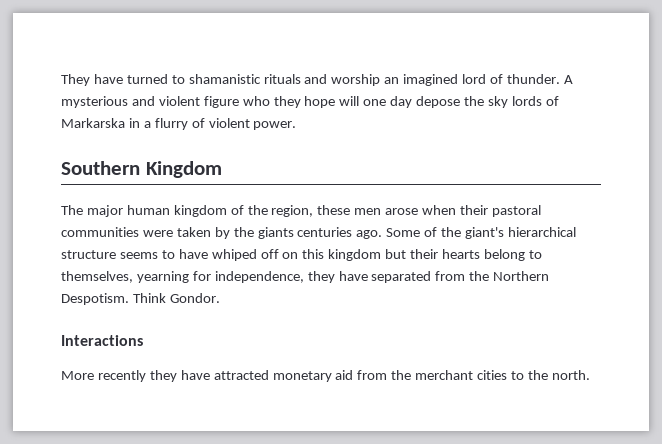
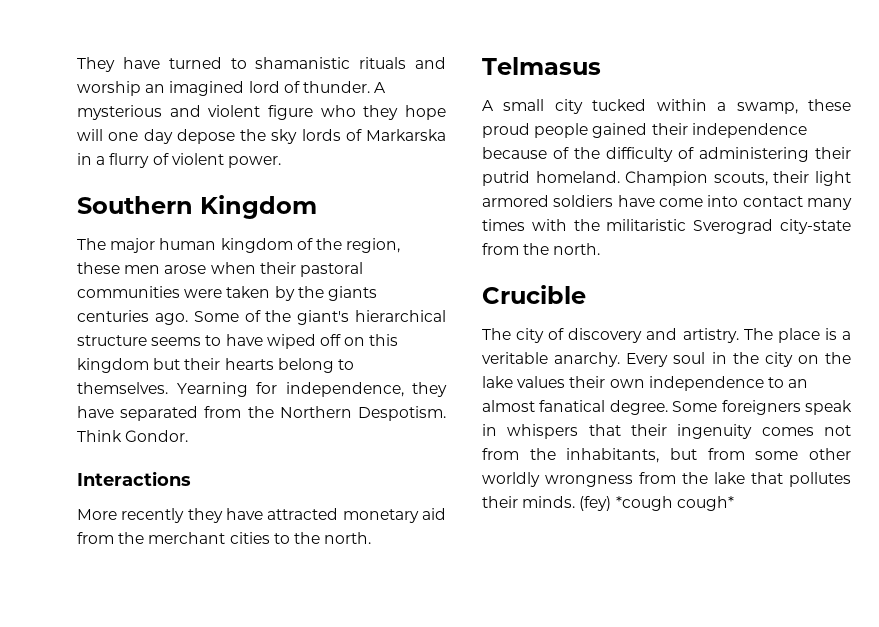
- Some of the giant's hierarchical structure seems to have whiped off on this kingdom but their hearts belong to themselves, yearning for independence, they have separated from the Northern Despotism.
+ Some of the giant's hierarchical structure seems to have wiped off on this kingdom but their hearts belong to themselves. Yearning for independence, they have separated from the Northern Despotism.
+ Telmasus
+ A small city tucked within a swamp, these proud people gained their independence because of the difficulty of administering their putrid homeland. Champion scouts, their light armored soldiers have come into contact many times with the militaristic Sverograd city-state from the north.
+ Crucible
+ The city of discovery and artistry. The place is a veritable anarchy. Every soul in the city on the lake values their own independence to an almost fanatical degree. Some foreigners speak in whispers that their ingenuity comes not from the inhabitants, but from some other worldly wrongness from the lake that pollutes their minds. (fey) *cough cough*

